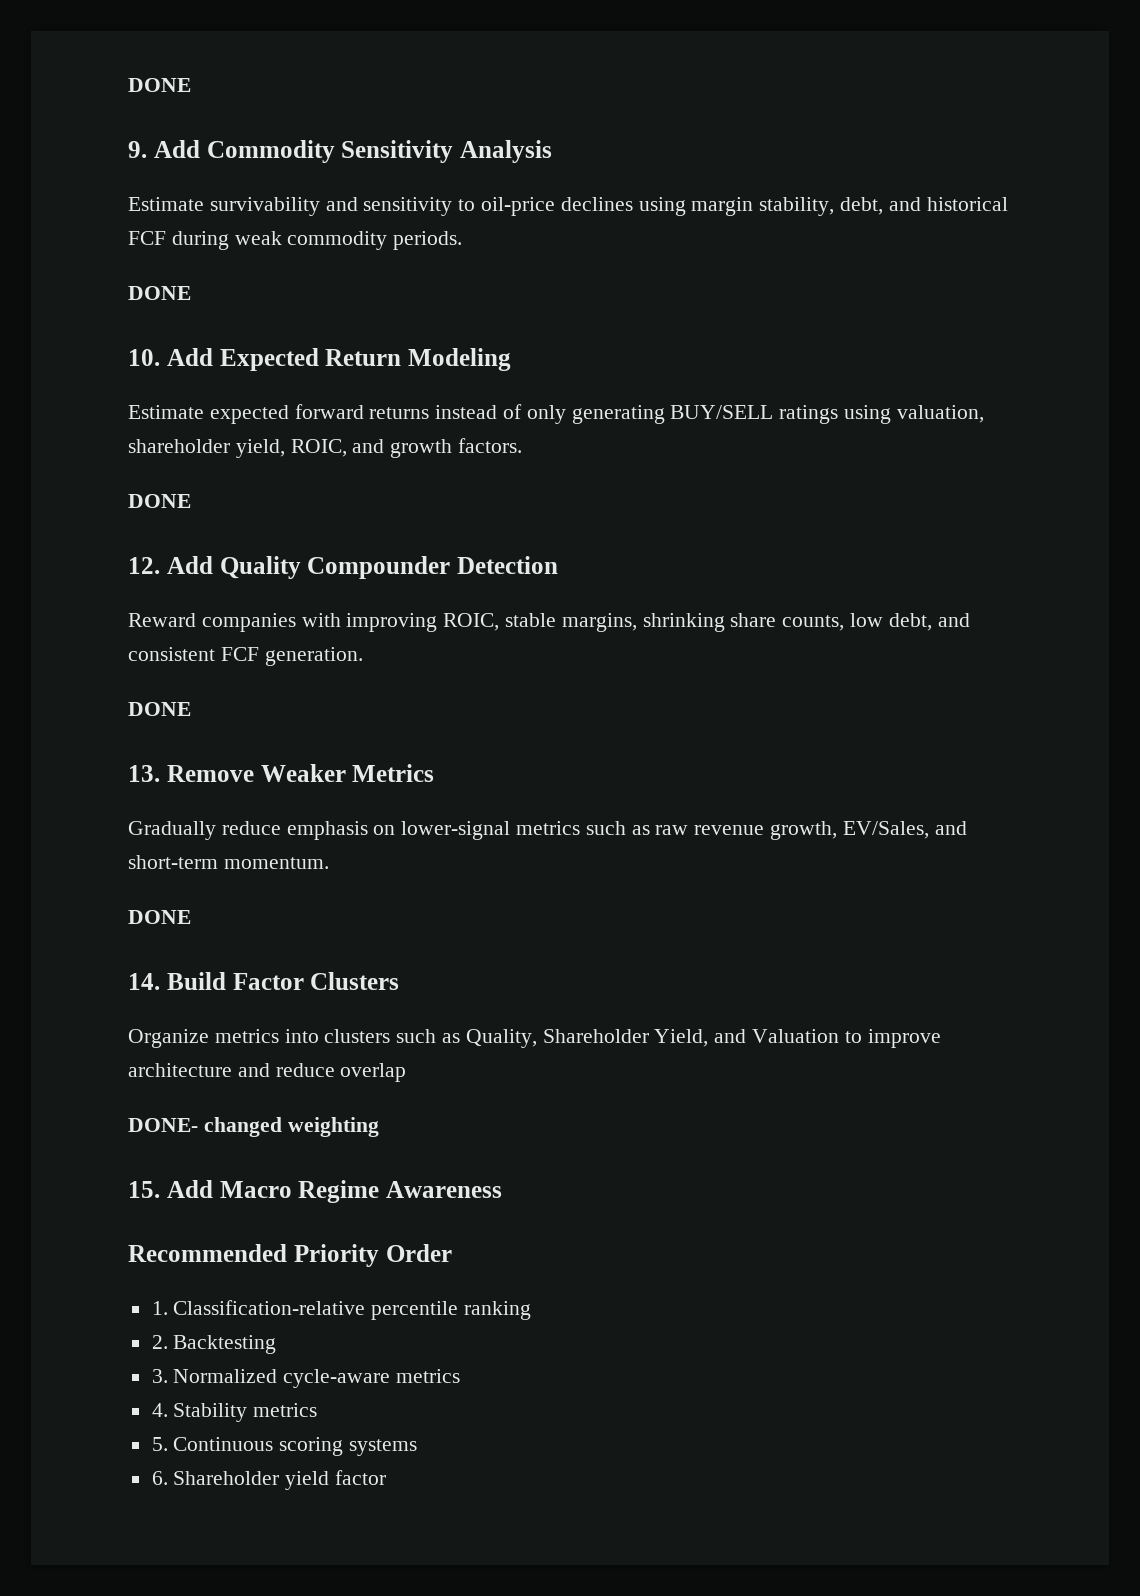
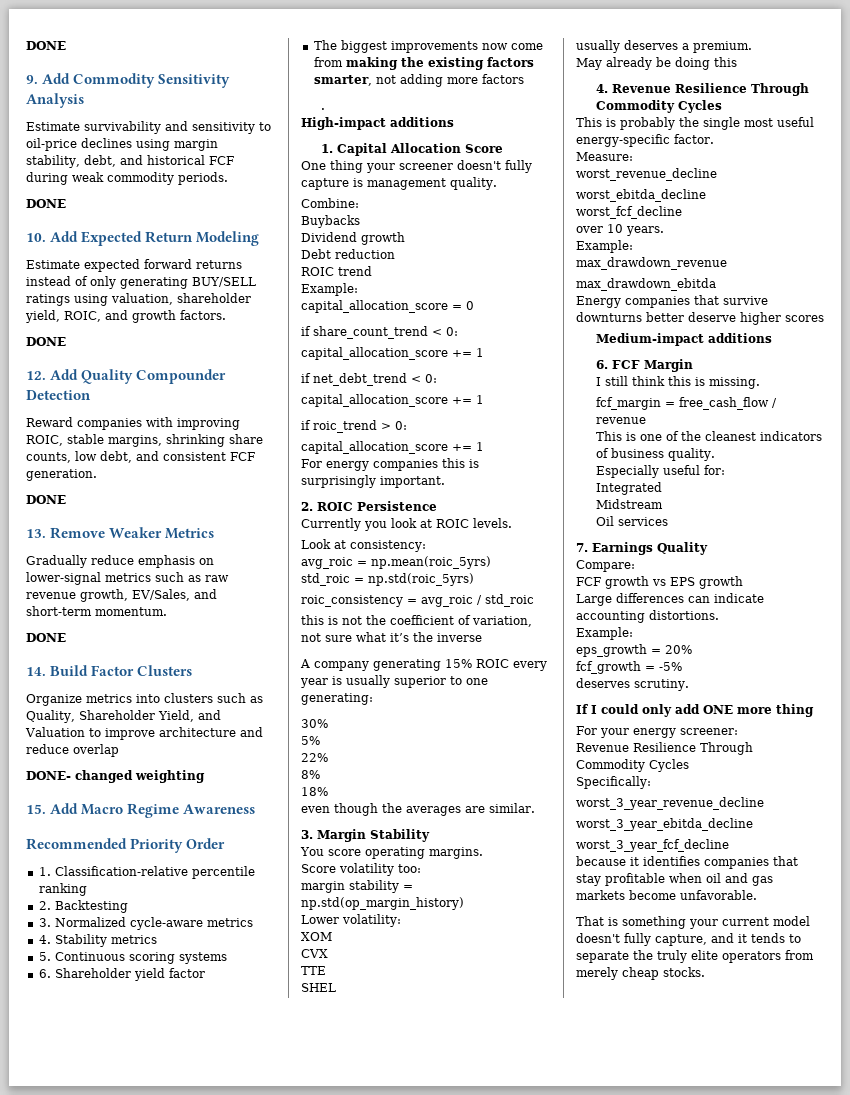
+ The biggest improvements now come from making the existing factors smarter, not adding more factors
+ .
+ High-impact additions
+ 1. Capital Allocation Score
+ One thing your screener doesn't fully capture is management quality.
+ Combine:
+ Buybacks
+ Dividend growth
+ Debt reduction
+ ROIC trend
+ Example:
+ capital_allocation_score = 0
+ if share_count_trend < 0:
+ capital_allocation_score += 1
+ if net_debt_trend < 0:
+ capital_allocation_score += 1
+ if roic_trend > 0:
+ capital_allocation_score += 1
+ For energy companies this is surprisingly important.
+ 2. ROIC Persistence
+ Currently you look at ROIC levels.
+ Look at consistency:
+ avg_roic = np.mean(roic_5yrs)
+ std_roic = np.std(roic_5yrs)
+ roic_consistency = avg_roic / std_roic
+ this is not the coefficient of variation, not sure what it’s the inverse
+ A company generating 15% ROIC every year is usually superior to one generating:
+ 30%
+ 5%
+ 22%
+ 8%
+ 18%
+ even though the averages are similar.
+ 3. Margin Stability
+ You score operating margins.
+ Score volatility too:
+ margin stability = np.std(op_margin_history)
+ Lower volatility:
+ XOM
+ CVX
+ TTE
+ SHEL
+ usually deserves a premium.
+ May already be doing this
+ 4. Revenue Resilience Through Commodity Cycles
+ This is probably the single most useful energy-specific factor.
+ Measure:
+ worst_revenue_decline
+ worst_ebitda_decline
+ worst_fcf_decline
+ over 10 years.
+ Example:
+ max_drawdown_revenue
+ max_drawdown_ebitda
+ Energy companies that survive downturns better deserve higher scores
+ Medium-impact additions
+ 6. FCF Margin
+ I still think this is missing.
+ fcf_margin = free_cash_flow / revenue
+ This is one of the cleanest indicators of business quality.
+ Especially useful for:
+ Integrated
+ Midstream
+ Oil services
+ 7. Earnings Quality
+ Compare:
+ FCF growth vs EPS growth
+ Large differences can indicate accounting distortions.
+ Example:
+ eps_growth = 20%
+ fcf_growth = -5%
+ deserves scrutiny.
+ If I could only add ONE more thing
+ For your energy screener:
+ Revenue Resilience Through Commodity Cycles
+ Specifically:
+ worst_3_year_revenue_decline
+ worst_3_year_ebitda_decline
+ worst_3_year_fcf_decline
+ because it identifies companies that stay profitable when oil and gas markets become unfavorable.
+ That is something your current model doesn't fully capture, and it tends to separate the truly elite operators from merely cheap stocks.

